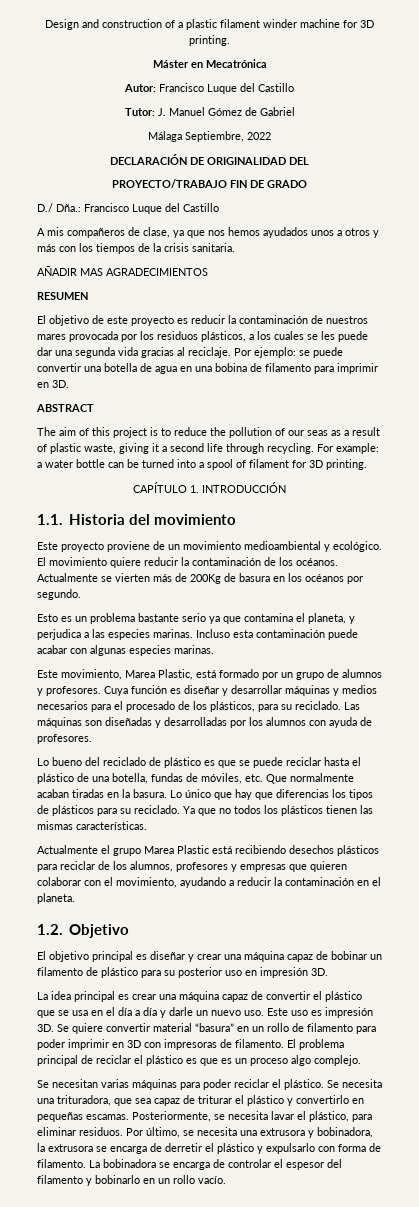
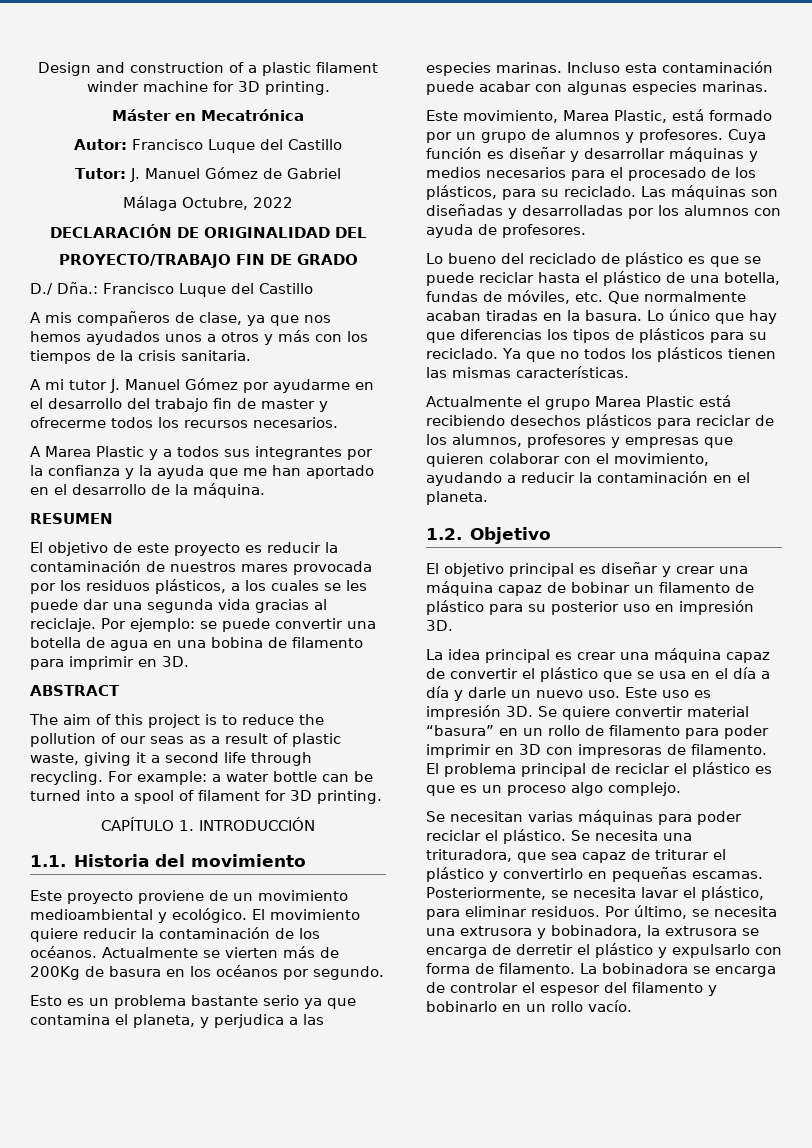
- Málaga Septiembre, 2022
+ Málaga Octubre, 2022
- AÑADIR MAS AGRADECIMIENTOS
+ A mi tutor J. Manuel Gómez por ayudarme en el desarrollo del trabajo fin de master y ofrecerme todos los recursos necesarios.
+ A Marea Plastic y a todos sus integrantes por la confianza y la ayuda que me han aportado en el desarrollo de la máquina.

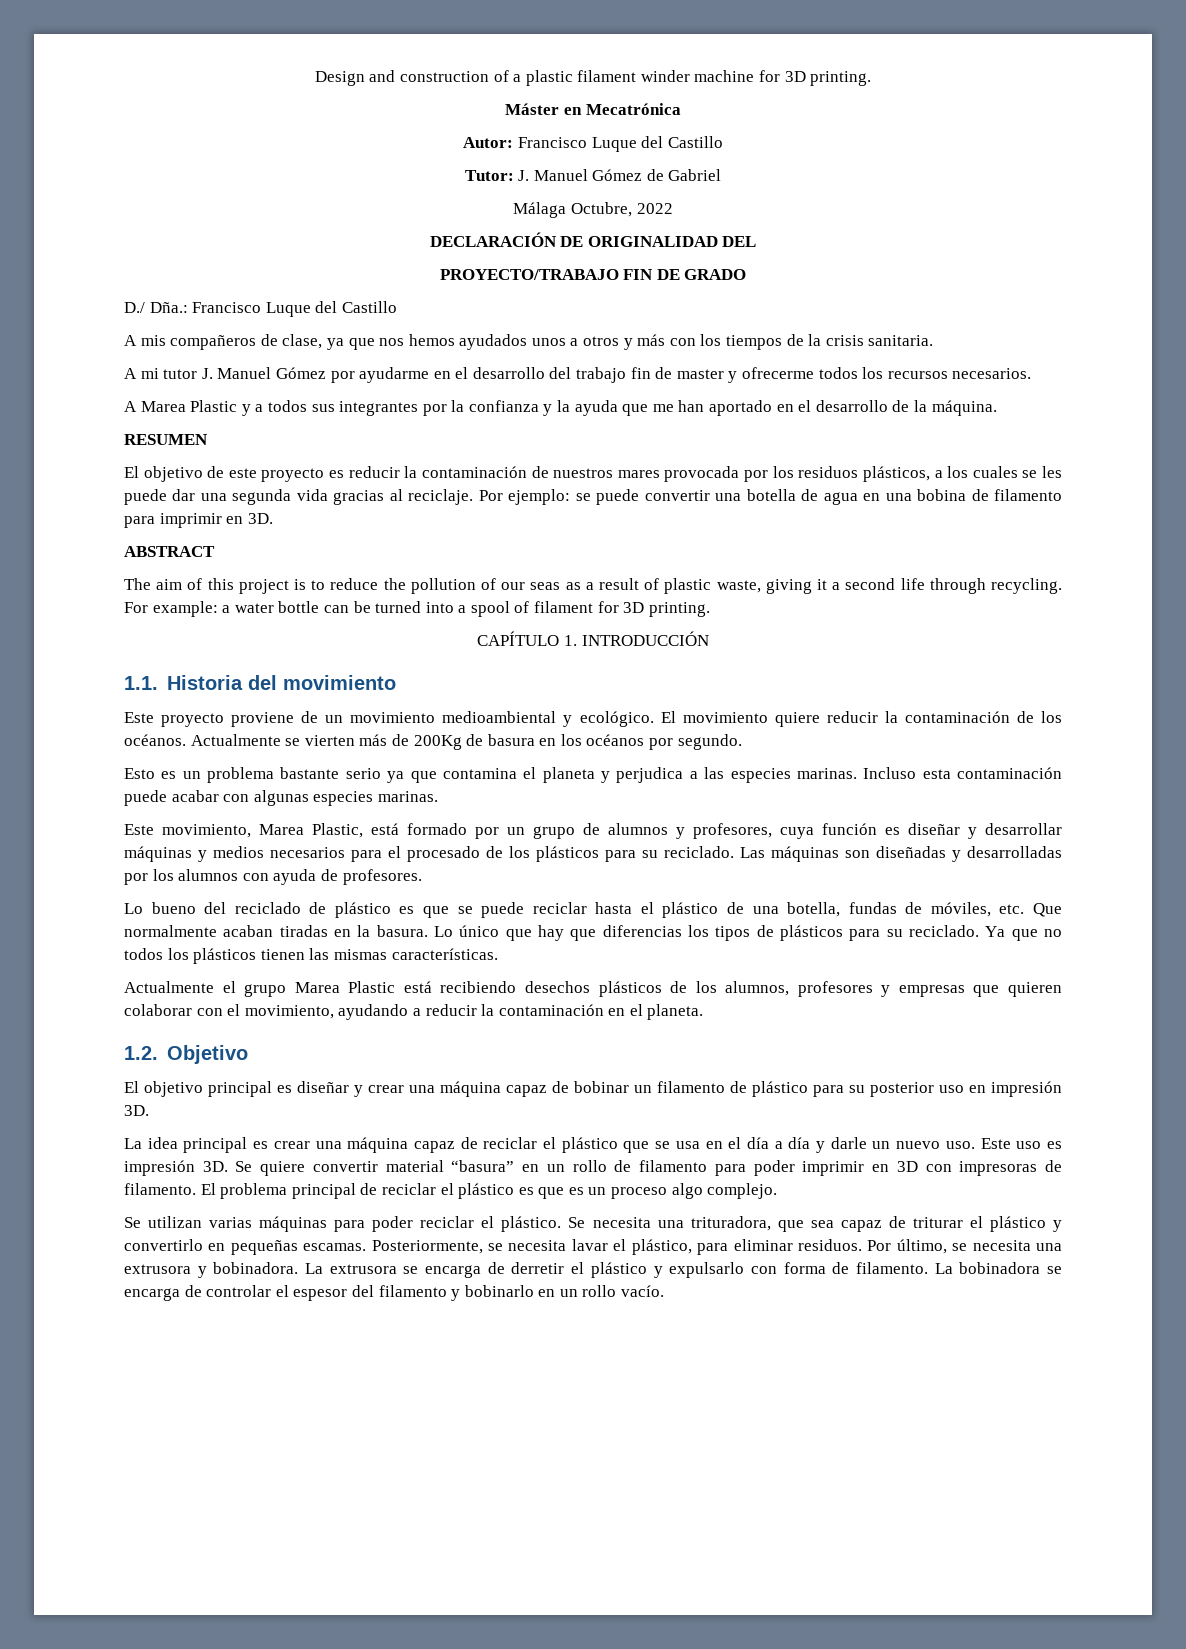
- Esto es un problema bastante serio ya que contamina el planeta, y perjudica a las especies marinas.
+ Esto es un problema bastante serio ya que contamina el planeta y perjudica a las especies marinas.
- Este movimiento, Marea Plastic, está formado por un grupo de alumnos y profesores. Cuya función es diseñar y desarrollar máquinas y medios necesarios para el procesado de los plásticos, para su reciclado.
+ Este movimiento, Marea Plastic, está formado por un grupo de alumnos y profesores, cuya función es diseñar y desarrollar máquinas y medios necesarios para el procesado de los plásticos para su reciclado.
- Actualmente el grupo Marea Plastic está recibiendo desechos plásticos para reciclar de los alumnos, profesores y empresas que quieren colaborar con el movimiento, ayudando a reducir la contaminación en el planeta.
+ Actualmente el grupo Marea Plastic está recibiendo desechos plásticos de los alumnos, profesores y empresas que quieren colaborar con el movimiento, ayudando a reducir la contaminación en el planeta.
- La idea principal es crear una máquina capaz de convertir el plástico que se usa en el día a día y darle un nuevo uso.
+ La idea principal es crear una máquina capaz de reciclar el plástico que se usa en el día a día y darle un nuevo uso.
- Se necesitan varias máquinas para poder reciclar el plástico.
+ Se utilizan varias máquinas para poder reciclar el plástico.
- Por último, se necesita una extrusora y bobinadora, la extrusora se encarga de derretir el plástico y expulsarlo con forma de filamento.
+ Por último, se necesita una extrusora y bobinadora. La extrusora se encarga de derretir el plástico y expulsarlo con forma de filamento.

